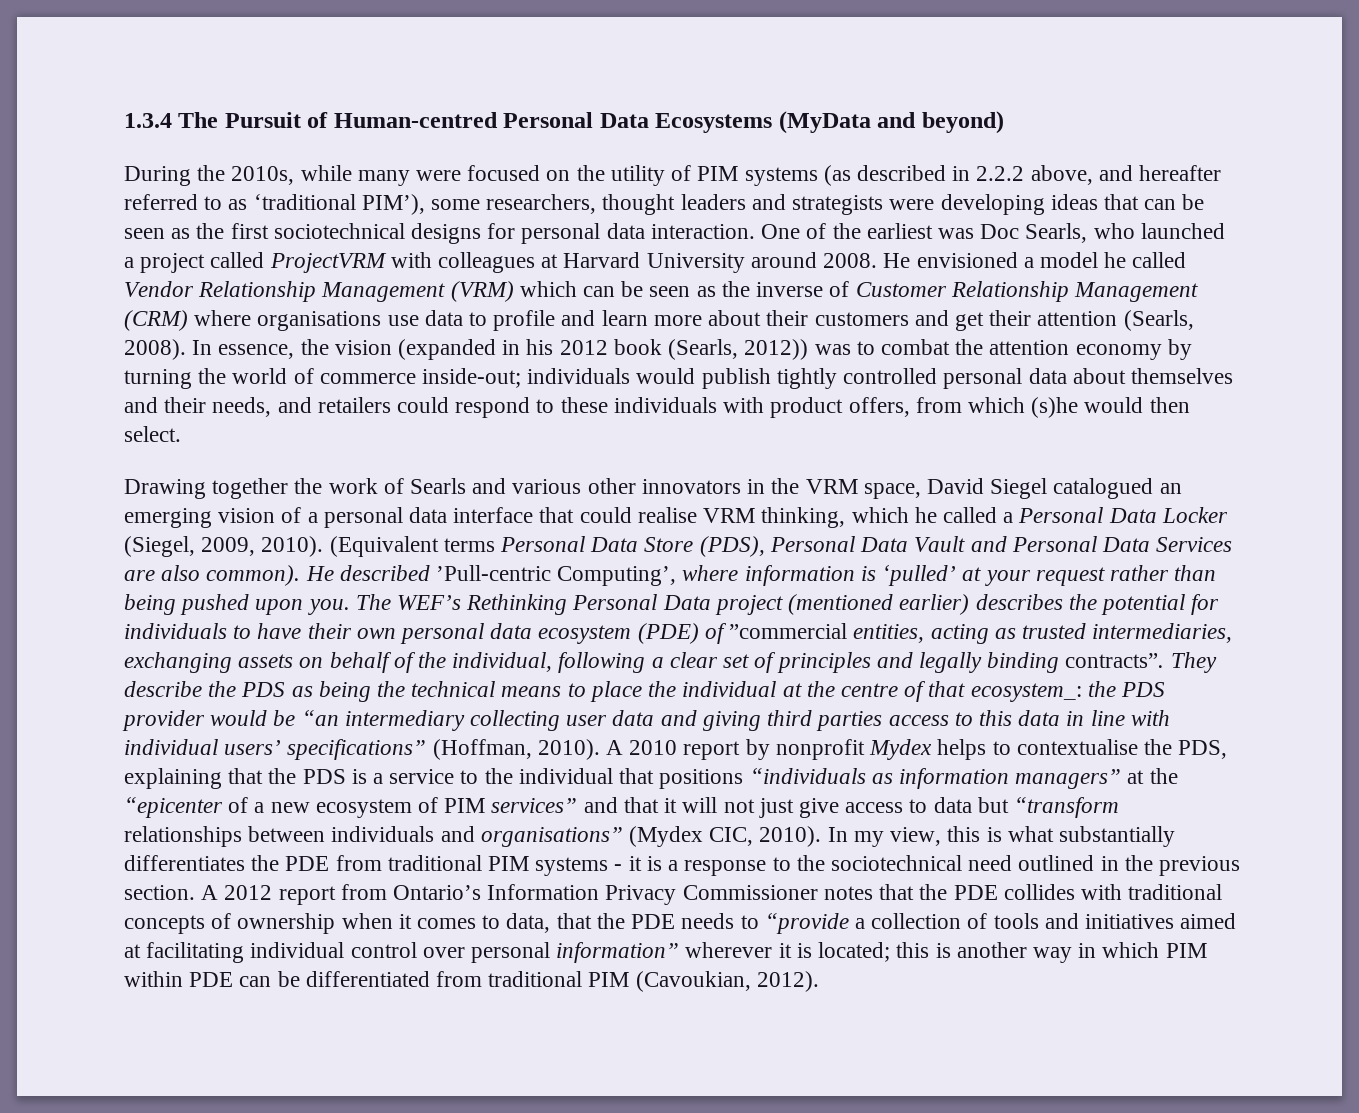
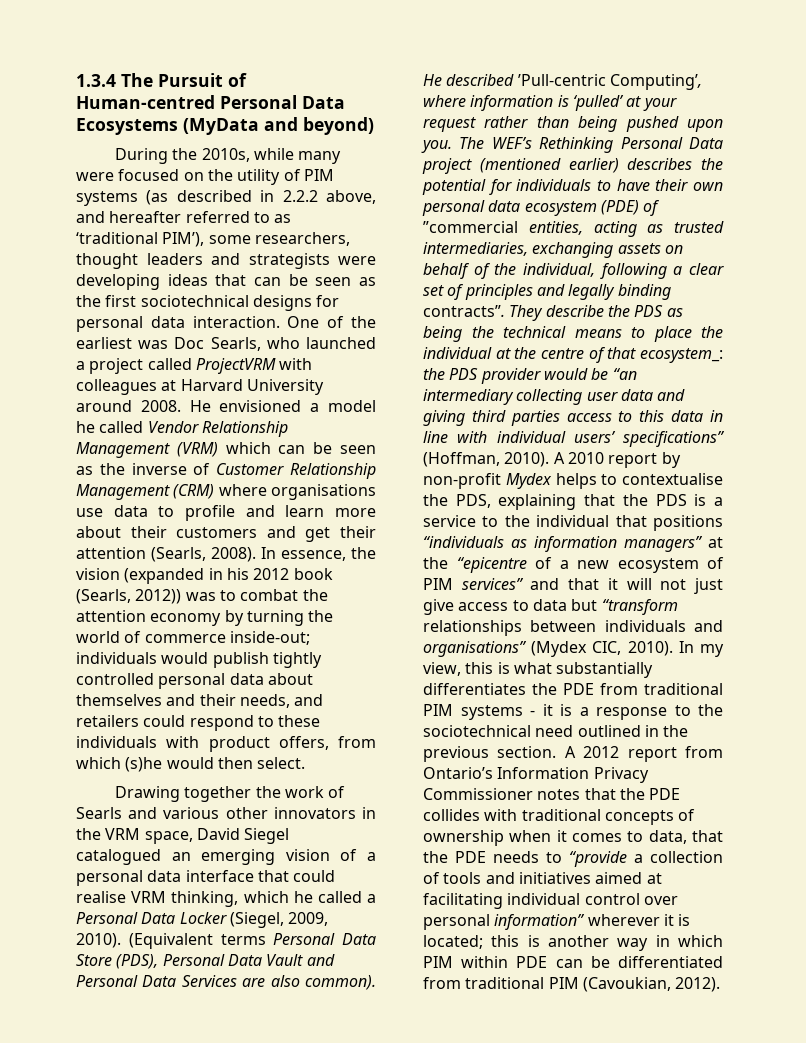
- A 2010 report by nonprofit Mydex helps to contextualise the PDS, explaining that the PDS is a service to the individual that positions “individuals as information managers” at the “epicenter of a new ecosystem of PIM services” and that it will not just give access to data but “transform relationships between individuals and organisations” (Mydex CIC, 2010).
+ A 2010 report by non-profit Mydex helps to contextualise the PDS, explaining that the PDS is a service to the individual that positions “individuals as information managers” at the “epicentre of a new ecosystem of PIM services” and that it will not just give access to data but “transform relationships between individuals and organisations” (Mydex CIC, 2010).

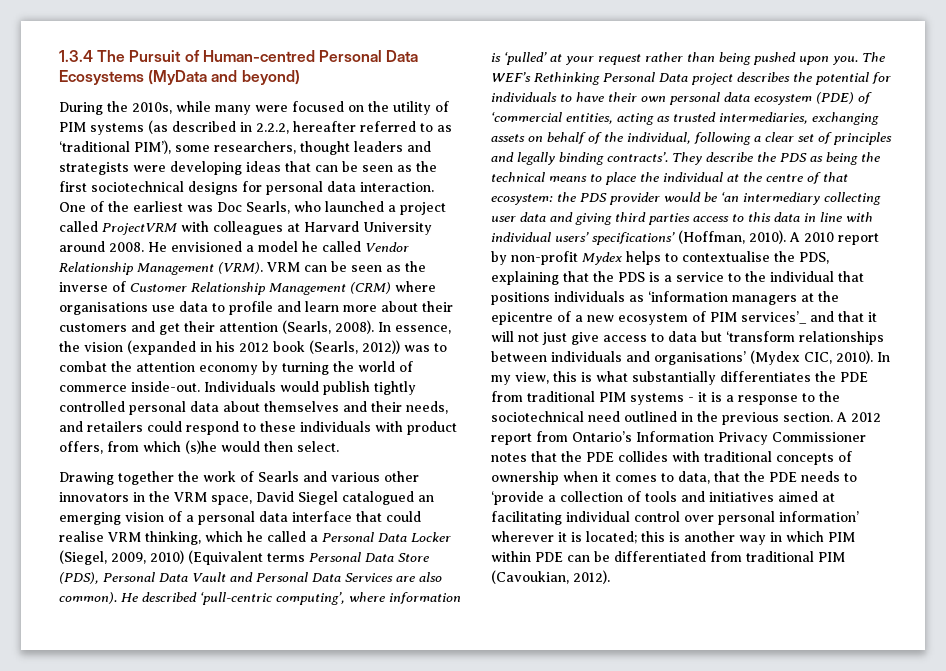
- During the 2010s, while many were focused on the utility of PIM systems (as described in 2.2.2 above, and hereafter referred to as ‘traditional PIM’), some researchers, thought leaders and strategists were developing ideas that can be seen as the first sociotechnical designs for personal data interaction.
+ During the 2010s, while many were focused on the utility of PIM systems (as described in 2.2.2, hereafter referred to as ‘traditional PIM’), some researchers, thought leaders and strategists were developing ideas that can be seen as the first sociotechnical designs for personal data interaction.
- He envisioned a model he called Vendor Relationship Management (VRM) which can be seen as the inverse of Customer Relationship Management (CRM) where organisations use data to profile and learn more about their customers and get their attention (Searls, 2008).
+ He envisioned a model he called Vendor Relationship Management (VRM). VRM can be seen as the inverse of Customer Relationship Management (CRM) where organisations use data to profile and learn more about their customers and get their attention (Searls, 2008).
- In essence, the vision (expanded in his 2012 book (Searls, 2012)) was to combat the attention economy by turning the world of commerce inside-out; individuals would publish tightly controlled personal data about themselves and their needs, and retailers could respond to these individuals with product offers, from which (s)he would then select.
+ In essence, the vision (expanded in his 2012 book (Searls, 2012)) was to combat the attention economy by turning the world of commerce inside-out. Individuals would publish tightly controlled personal data about themselves and their needs, and retailers could respond to these individuals with product offers, from which (s)he would then select.
- Drawing together the work of Searls and various other innovators in the VRM space, David Siegel catalogued an emerging vision of a personal data interface that could realise VRM thinking, which he called a Personal Data Locker (Siegel, 2009, 2010). (Equivalent terms Personal Data Store (PDS), Personal Data Vault and Personal Data Services are also common).
+ Drawing together the work of Searls and various other innovators in the VRM space, David Siegel catalogued an emerging vision of a personal data interface that could realise VRM thinking, which he called a Personal Data Locker (Siegel, 2009, 2010) (Equivalent terms Personal Data Store (PDS), Personal Data Vault and Personal Data Services are also common).
- He described ’Pull-centric Computing’, where information is ‘pulled’ at your request rather than being pushed upon you.
+ He described ‘pull-centric computing’, where information is ‘pulled’ at your request rather than being pushed upon you.
- The WEF’s Rethinking Personal Data project (mentioned earlier) describes the potential for individuals to have their own personal data ecosystem (PDE) of ”commercial entities, acting as trusted intermediaries, exchanging assets on behalf of the individual, following a clear set of principles and legally binding contracts”.
+ The WEF’s Rethinking Personal Data project describes the potential for individuals to have their own personal data ecosystem (PDE) of ‘commercial entities, acting as trusted intermediaries, exchanging assets on behalf of the individual, following a clear set of principles and legally binding contracts’.
- They describe the PDS as being the technical means to place the individual at the centre of that ecosystem_: the PDS provider would be “an intermediary collecting user data and giving third parties access to this data in line with individual users’ specifications” (Hoffman, 2010).
+ They describe the PDS as being the technical means to place the individual at the centre of that ecosystem: the PDS provider would be ‘an intermediary collecting user data and giving third parties access to this data in line with individual users’ specifications’ (Hoffman, 2010).
- A 2010 report by non-profit Mydex helps to contextualise the PDS, explaining that the PDS is a service to the individual that positions “individuals as information managers” at the “epicentre of a new ecosystem of PIM services” and that it will not just give access to data but “transform relationships between individuals and organisations” (Mydex CIC, 2010).
+ A 2010 report by non-profit Mydex helps to contextualise the PDS, explaining that the PDS is a service to the individual that positions individuals as ‘information managers at the epicentre of a new ecosystem of PIM services’_ and that it will not just give access to data but ‘transform relationships between individuals and organisations’ (Mydex CIC, 2010).
- A 2012 report from Ontario’s Information Privacy Commissioner notes that the PDE collides with traditional concepts of ownership when it comes to data, that the PDE needs to “provide a collection of tools and initiatives aimed at facilitating individual control over personal information” wherever it is located;
+ A 2012 report from Ontario’s Information Privacy Commissioner notes that the PDE collides with traditional concepts of ownership when it comes to data, that the PDE needs to ‘provide a collection of tools and initiatives aimed at facilitating individual control over personal information’ wherever it is located;

